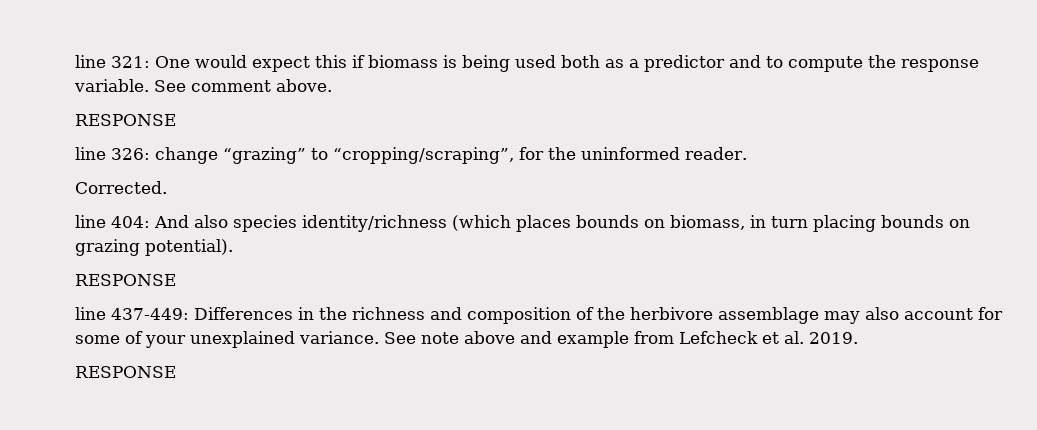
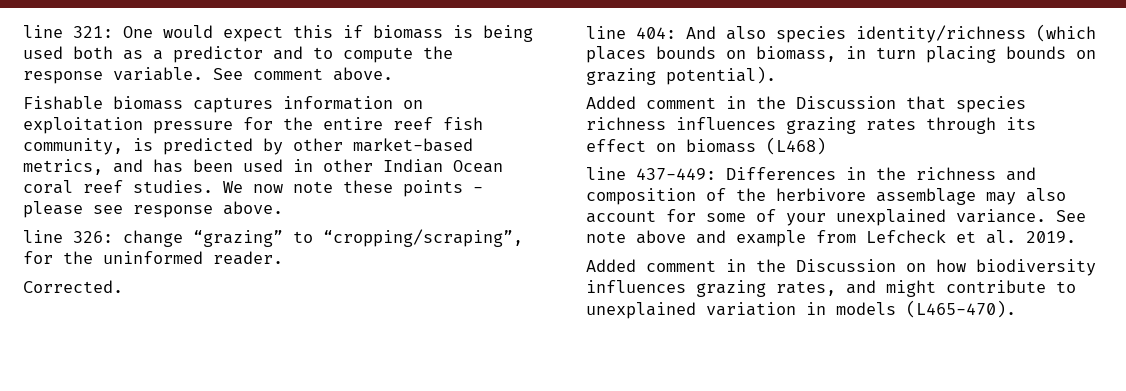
  See comment above.
- RESPONSE
+ Fishable biomass captures information on exploitation pressure for the entire reef fish community, is predicted by other market-based metrics, and has been used in other Indian Ocean coral reef studies. We now note these points - please see response above.
  line 404: And also species identity/richness (which places bounds on biomass, in turn placing bounds on grazing potential).
- RESPONSE
+ Added comment in the Discussion that species richness influences grazing rates through its effect on biomass (L468)
  See note above and example from Lefcheck et al. 2019.
- RESPONSE
+ Added comment in the Discussion on how biodiversity influences grazing rates, and might contribute to unexplained variation in models (L465-470).

